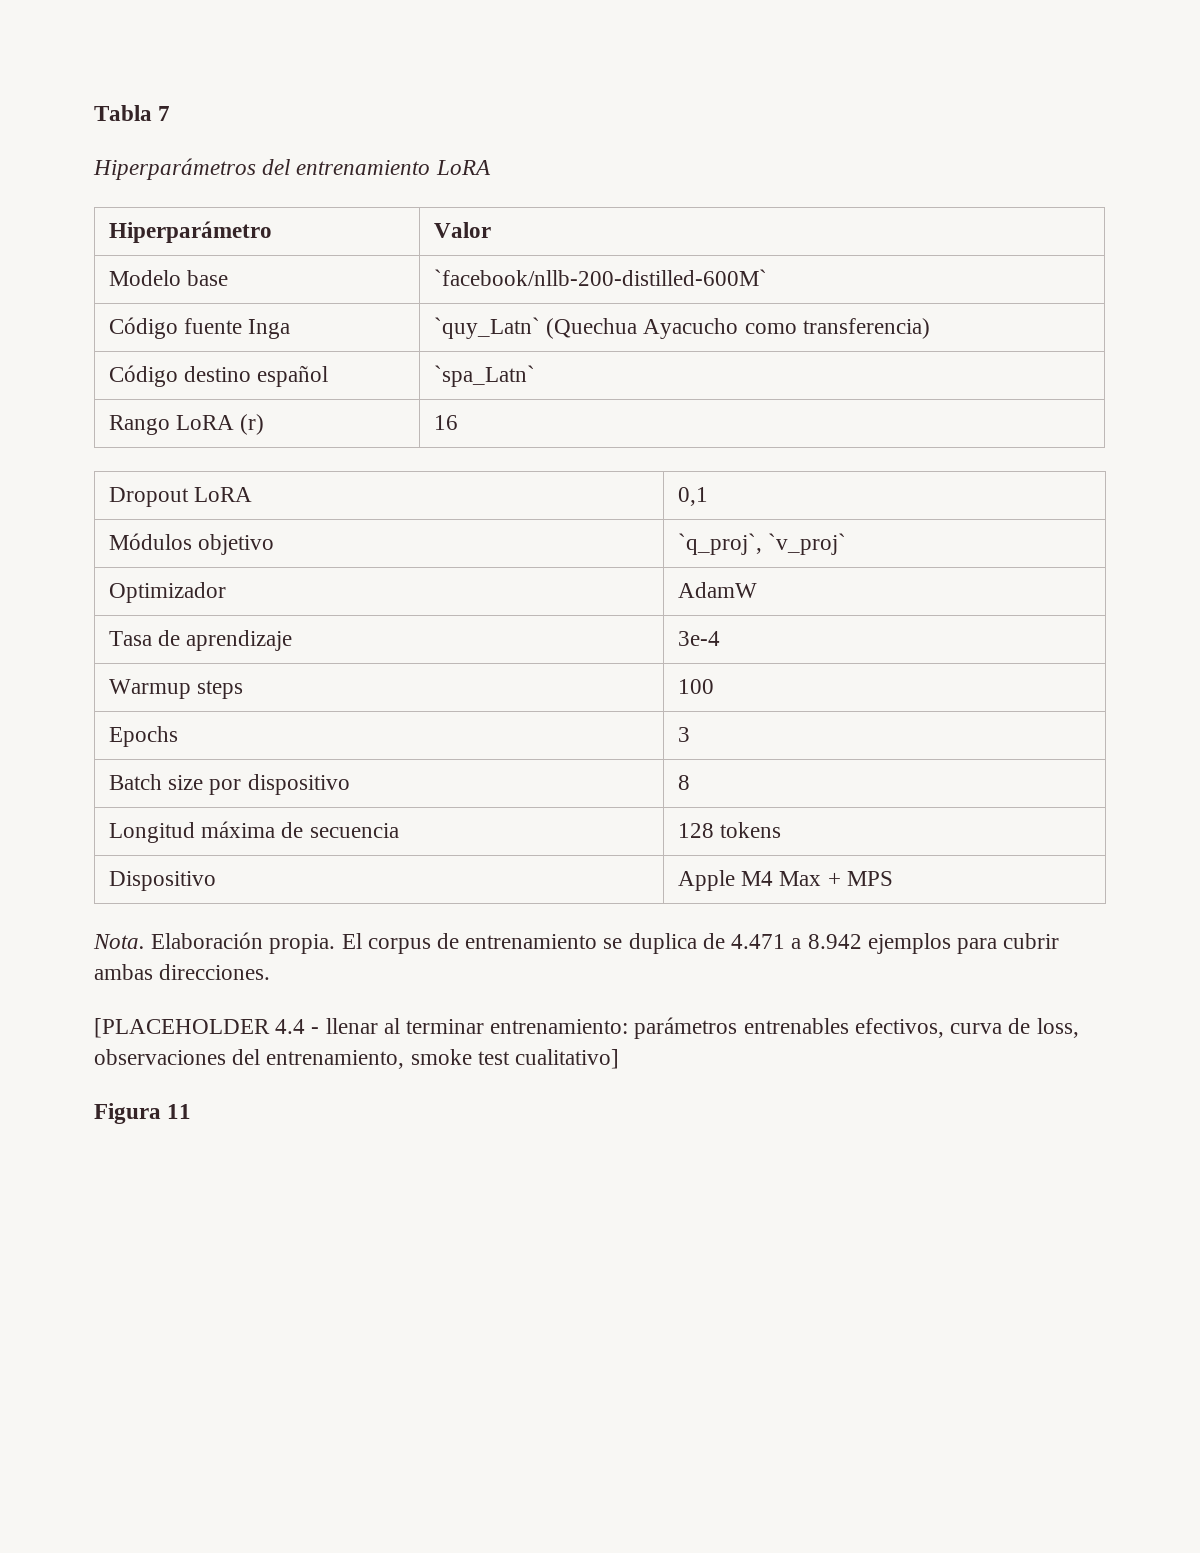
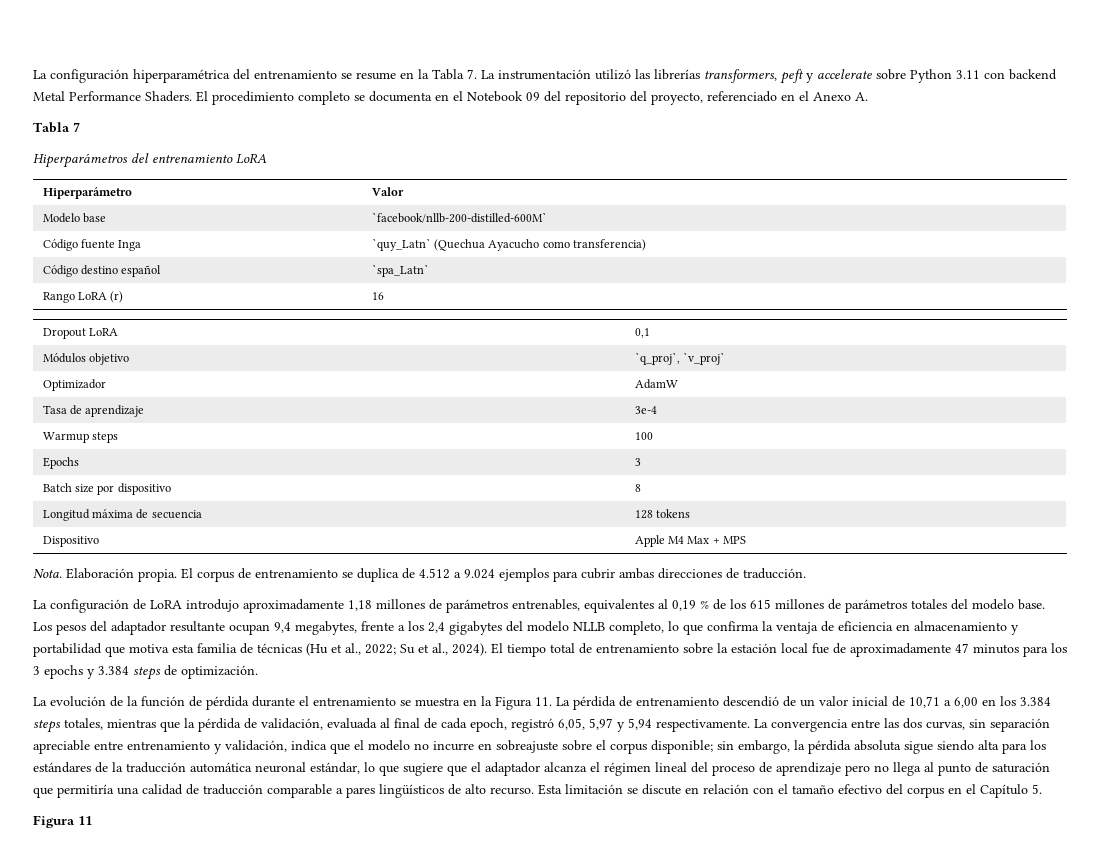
+ La configuración hiperparamétrica del entrenamiento se resume en la Tabla 7. La instrumentación utilizó las librerías transformers, peft y accelerate sobre Python 3.11 con backend Metal Performance Shaders. El procedimiento completo se documenta en el Notebook 09 del repositorio del proyecto, referenciado en el Anexo A.
- El corpus de entrenamiento se duplica de 4.471 a 8.942 ejemplos para cubrir ambas direcciones.
- [PLACEHOLDER 4.4 - llenar al terminar entrenamiento: parámetros entrenables efectivos, curva de loss, observaciones del entrenamiento, smoke test cualitativo]
+ El corpus de entrenamiento se duplica de 4.512 a 9.024 ejemplos para cubrir ambas direcciones de traducción.
+ La configuración de LoRA introdujo aproximadamente 1,18 millones de parámetros entrenables, equivalentes al 0,19 % de los 615 millones de parámetros totales del modelo base. Los pesos del adaptador resultante ocupan 9,4 megabytes, frente a los 2,4 gigabytes del modelo NLLB completo, lo que confirma la ventaja de eficiencia en almacenamiento y portabilidad que motiva esta familia de técnicas (Hu et al., 2022; Su et al., 2024). El tiempo total de entrenamiento sobre la estación local fue de aproximadamente 47 minutos para los 3 epochs y 3.384 steps de optimización.
+ La evolución de la función de pérdida durante el entrenamiento se muestra en la Figura 11. La pérdida de entrenamiento descendió de un valor inicial de 10,71 a 6,00 en los 3.384 steps totales, mientras que la pérdida de validación, evaluada al final de cada epoch, registró 6,05, 5,97 y 5,94 respectivamente. La convergencia entre las dos curvas, sin separación apreciable entre entrenamiento y validación, indica que el modelo no incurre en sobreajuste sobre el corpus disponible; sin embargo, la pérdida absoluta sigue siendo alta para los estándares de la traducción automática neuronal estándar, lo que sugiere que el adaptador alcanza el régimen lineal del proceso de aprendizaje pero no llega al punto de saturación que permitiría una calidad de traducción comparable a pares lingüísticos de alto recurso. Esta limitación se discute en relación con el tamaño efectivo del corpus en el Capítulo 5.

